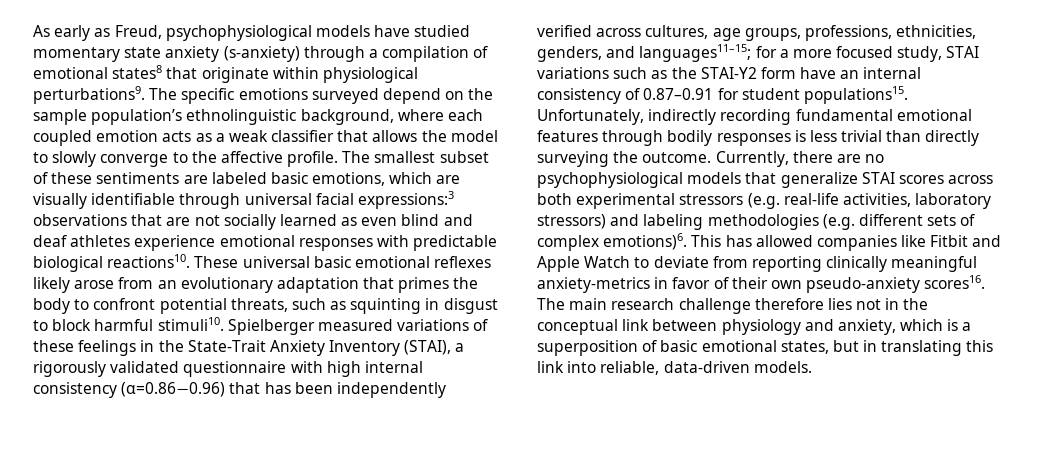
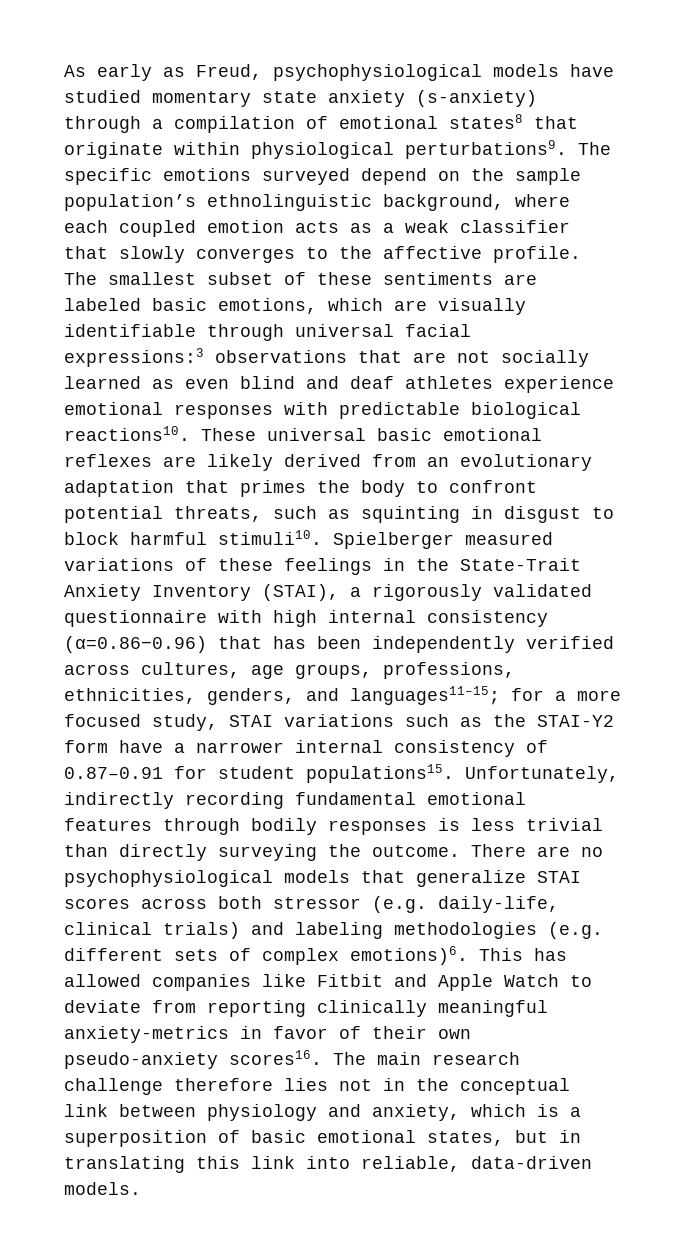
- The specific emotions surveyed depend on the sample population’s ethnolinguistic background, where each coupled emotion acts as a weak classifier that allows the model to slowly converge to the affective profile.
+ The specific emotions surveyed depend on the sample population’s ethnolinguistic background, where each coupled emotion acts as a weak classifier that slowly converges to the affective profile.
- These universal basic emotional reflexes likely arose from an evolutionary adaptation that primes the body to confront potential threats, such as squinting in disgust to block harmful stimuli10.
+ These universal basic emotional reflexes are likely derived from an evolutionary adaptation that primes the body to confront potential threats, such as squinting in disgust to block harmful stimuli10.
- Spielberger measured variations of these feelings in the State-Trait Anxiety Inventory (STAI), a rigorously validated questionnaire with high internal consistency (α=0.86−0.96) that has been independently verified across cultures, age groups, professions, ethnicities, genders, and languages11–15; for a more focused study, STAI variations such as the STAI-Y2 form have an internal consistency of 0.87–0.91 for student populations15.
+ Spielberger measured variations of these feelings in the State-Trait Anxiety Inventory (STAI), a rigorously validated questionnaire with high internal consistency (α=0.86−0.96) that has been independently verified across cultures, age groups, professions, ethnicities, genders, and languages11–15; for a more focused study, STAI variations such as the STAI-Y2 form have a narrower internal consistency of 0.87–0.91 for student populations15.
- Currently, there are no psychophysiological models that generalize STAI scores across both experimental stressors (e.g. real-life activities, laboratory stressors) and labeling methodologies (e.g. different sets of complex emotions)6.
+ There are no psychophysiological models that generalize STAI scores across both stressor (e.g. daily-life, clinical trials) and labeling methodologies (e.g. different sets of complex emotions)6.

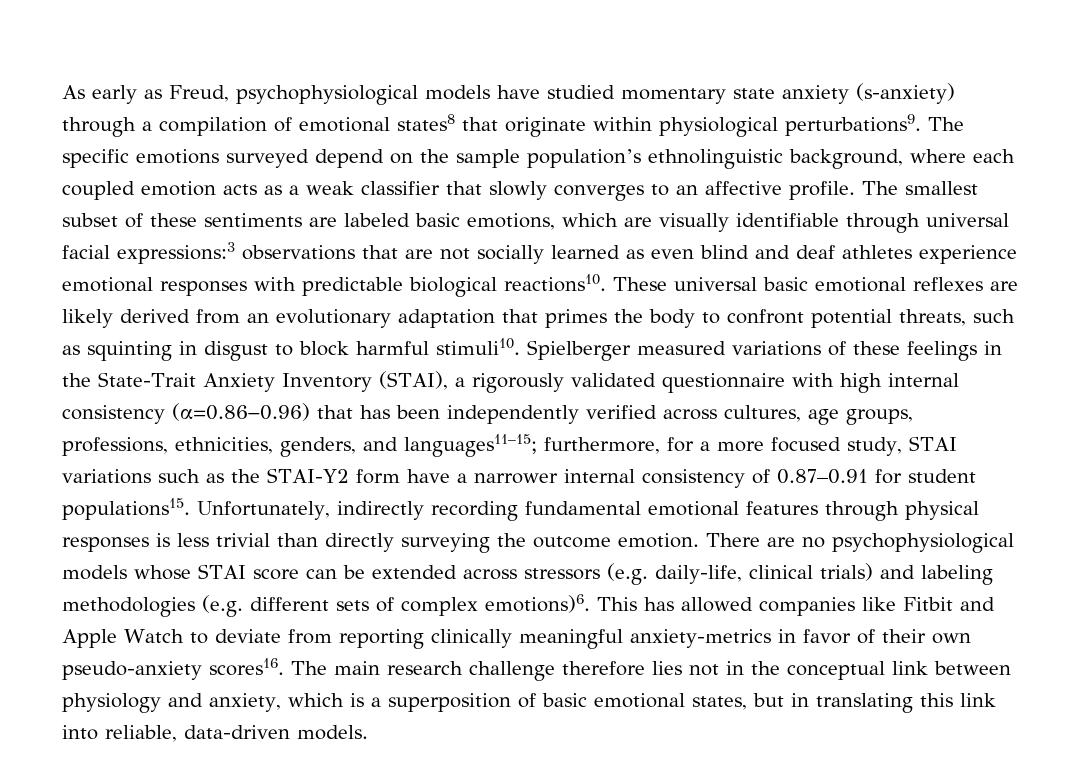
- The specific emotions surveyed depend on the sample population’s ethnolinguistic background, where each coupled emotion acts as a weak classifier that slowly converges to the affective profile.
+ The specific emotions surveyed depend on the sample population’s ethnolinguistic background, where each coupled emotion acts as a weak classifier that slowly converges to an affective profile.
- Spielberger measured variations of these feelings in the State-Trait Anxiety Inventory (STAI), a rigorously validated questionnaire with high internal consistency (α=0.86−0.96) that has been independently verified across cultures, age groups, professions, ethnicities, genders, and languages11–15; for a more focused study, STAI variations such as the STAI-Y2 form have a narrower internal consistency of 0.87–0.91 for student populations15.
+ Spielberger measured variations of these feelings in the State-Trait Anxiety Inventory (STAI), a rigorously validated questionnaire with high internal consistency (α=0.86−0.96) that has been independently verified across cultures, age groups, professions, ethnicities, genders, and languages11–15; furthermore, for a more focused study, STAI variations such as the STAI-Y2 form have a narrower internal consistency of 0.87–0.91 for student populations15.
- Unfortunately, indirectly recording fundamental emotional features through bodily responses is less trivial than directly surveying the outcome.
+ Unfortunately, indirectly recording fundamental emotional features through physical responses is less trivial than directly surveying the outcome emotion.
- There are no psychophysiological models that generalize STAI scores across both stressor (e.g. daily-life, clinical trials) and labeling methodologies (e.g. different sets of complex emotions)6.
+ There are no psychophysiological models whose STAI score can be extended across stressors (e.g. daily-life, clinical trials) and labeling methodologies (e.g. different sets of complex emotions)6.

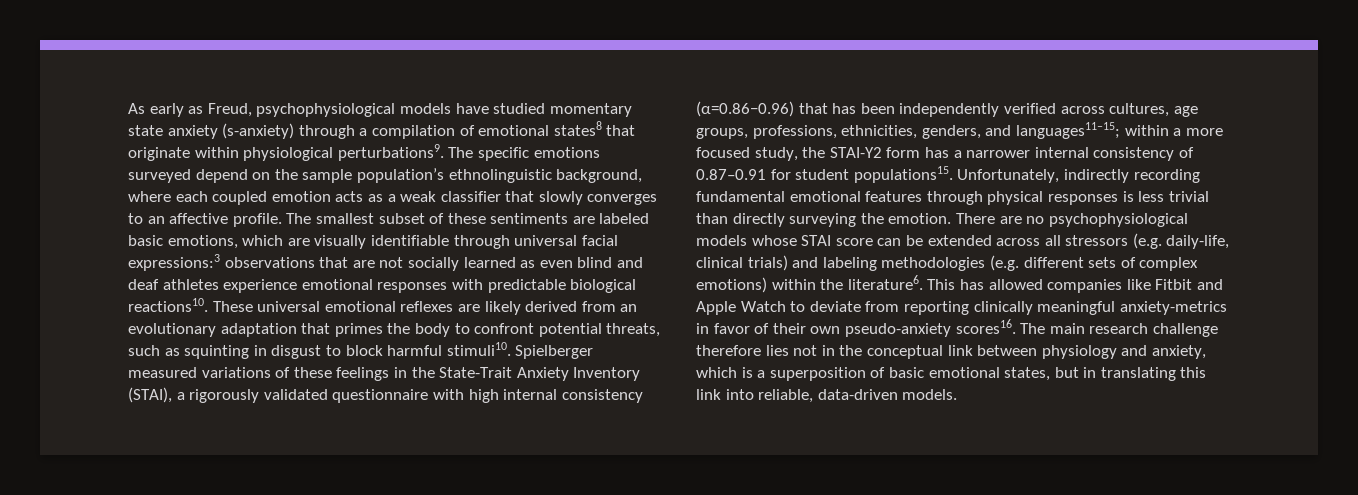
- These universal basic emotional reflexes are likely derived from an evolutionary adaptation that primes the body to confront potential threats, such as squinting in disgust to block harmful stimuli10.
+ These universal emotional reflexes are likely derived from an evolutionary adaptation that primes the body to confront potential threats, such as squinting in disgust to block harmful stimuli10.
- Spielberger measured variations of these feelings in the State-Trait Anxiety Inventory (STAI), a rigorously validated questionnaire with high internal consistency (α=0.86−0.96) that has been independently verified across cultures, age groups, professions, ethnicities, genders, and languages11–15; furthermore, for a more focused study, STAI variations such as the STAI-Y2 form have a narrower internal consistency of 0.87–0.91 for student populations15.
+ Spielberger measured variations of these feelings in the State-Trait Anxiety Inventory (STAI), a rigorously validated questionnaire with high internal consistency (α=0.86−0.96) that has been independently verified across cultures, age groups, professions, ethnicities, genders, and languages11–15; within a more focused study, the STAI-Y2 form has a narrower internal consistency of 0.87–0.91 for student populations15.
- Unfortunately, indirectly recording fundamental emotional features through physical responses is less trivial than directly surveying the outcome emotion.
+ Unfortunately, indirectly recording fundamental emotional features through physical responses is less trivial than directly surveying the emotion.
- There are no psychophysiological models whose STAI score can be extended across stressors (e.g. daily-life, clinical trials) and labeling methodologies (e.g. different sets of complex emotions)6.
+ There are no psychophysiological models whose STAI score can be extended across all stressors (e.g. daily-life, clinical trials) and labeling methodologies (e.g. different sets of complex emotions) within the literature6.

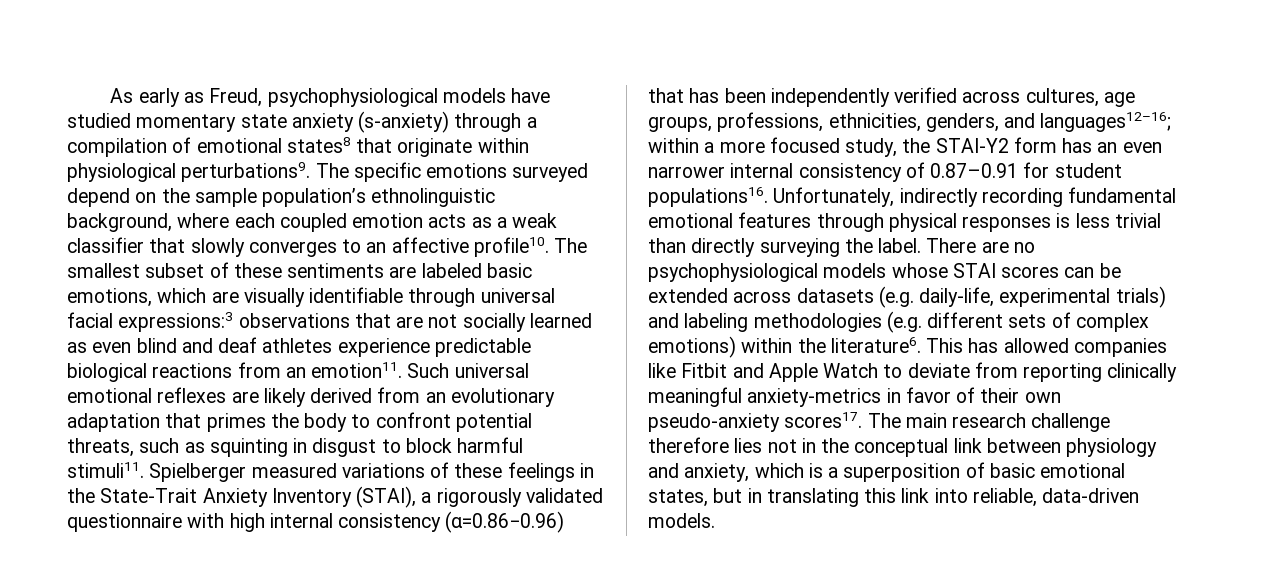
- The specific emotions surveyed depend on the sample population’s ethnolinguistic background, where each coupled emotion acts as a weak classifier that slowly converges to an affective profile.
+ The specific emotions surveyed depend on the sample population’s ethnolinguistic background, where each coupled emotion acts as a weak classifier that slowly converges to an affective profile10.
- The smallest subset of these sentiments are labeled basic emotions, which are visually identifiable through universal facial expressions:3 observations that are not socially learned as even blind and deaf athletes experience emotional responses with predictable biological reactions10. These universal emotional reflexes are likely derived from an evolutionary adaptation that primes the body to confront potential threats, such as squinting in disgust to block harmful stimuli10.
+ The smallest subset of these sentiments are labeled basic emotions, which are visually identifiable through universal facial expressions:3 observations that are not socially learned as even blind and deaf athletes experience predictable biological reactions from an emotion11. Such universal emotional reflexes are likely derived from an evolutionary adaptation that primes the body to confront potential threats, such as squinting in disgust to block harmful stimuli11.
- Spielberger measured variations of these feelings in the State-Trait Anxiety Inventory (STAI), a rigorously validated questionnaire with high internal consistency (α=0.86−0.96) that has been independently verified across cultures, age groups, professions, ethnicities, genders, and languages11–15; within a more focused study, the STAI-Y2 form has a narrower internal consistency of 0.87–0.91 for student populations15.
+ Spielberger measured variations of these feelings in the State-Trait Anxiety Inventory (STAI), a rigorously validated questionnaire with high internal consistency (α=0.86−0.96) that has been independently verified across cultures, age groups, professions, ethnicities, genders, and languages12–16; within a more focused study, the STAI-Y2 form has an even narrower internal consistency of 0.87–0.91 for student populations16.
- Unfortunately, indirectly recording fundamental emotional features through physical responses is less trivial than directly surveying the emotion.
+ Unfortunately, indirectly recording fundamental emotional features through physical responses is less trivial than directly surveying the label.
- There are no psychophysiological models whose STAI score can be extended across all stressors (e.g. daily-life, clinical trials) and labeling methodologies (e.g. different sets of complex emotions) within the literature6.
+ There are no psychophysiological models whose STAI scores can be extended across datasets (e.g. daily-life, experimental trials) and labeling methodologies (e.g. different sets of complex emotions) within the literature6.
- This has allowed companies like Fitbit and Apple Watch to deviate from reporting clinically meaningful anxiety-metrics in favor of their own pseudo-anxiety scores16.
+ This has allowed companies like Fitbit and Apple Watch to deviate from reporting clinically meaningful anxiety-metrics in favor of their own pseudo-anxiety scores17.

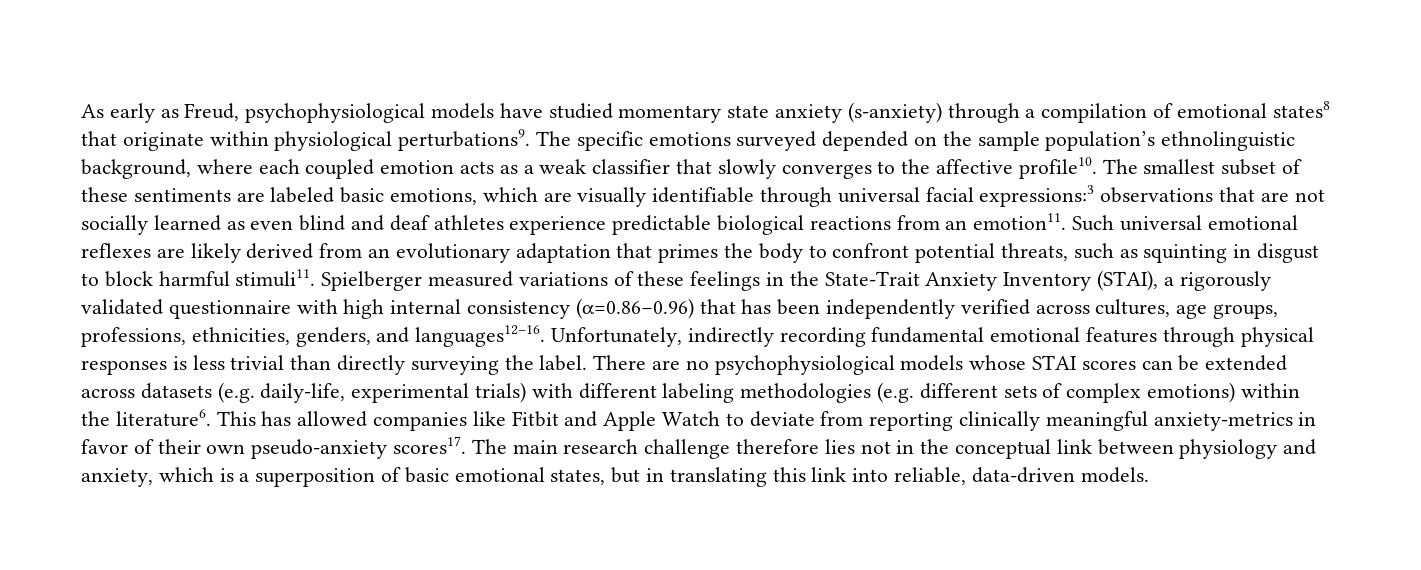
- The specific emotions surveyed depend on the sample population’s ethnolinguistic background, where each coupled emotion acts as a weak classifier that slowly converges to an affective profile10.
+ The specific emotions surveyed depended on the sample population’s ethnolinguistic background, where each coupled emotion acts as a weak classifier that slowly converges to the affective profile10.
- Spielberger measured variations of these feelings in the State-Trait Anxiety Inventory (STAI), a rigorously validated questionnaire with high internal consistency (α=0.86−0.96) that has been independently verified across cultures, age groups, professions, ethnicities, genders, and languages12–16; within a more focused study, the STAI-Y2 form has an even narrower internal consistency of 0.87–0.91 for student populations16.
+ Spielberger measured variations of these feelings in the State-Trait Anxiety Inventory (STAI), a rigorously validated questionnaire with high internal consistency (α=0.86−0.96) that has been independently verified across cultures, age groups, professions, ethnicities, genders, and languages12–16.
- There are no psychophysiological models whose STAI scores can be extended across datasets (e.g. daily-life, experimental trials) and labeling methodologies (e.g. different sets of complex emotions) within the literature6.
+ There are no psychophysiological models whose STAI scores can be extended across datasets (e.g. daily-life, experimental trials) with different labeling methodologies (e.g. different sets of complex emotions) within the literature6.

